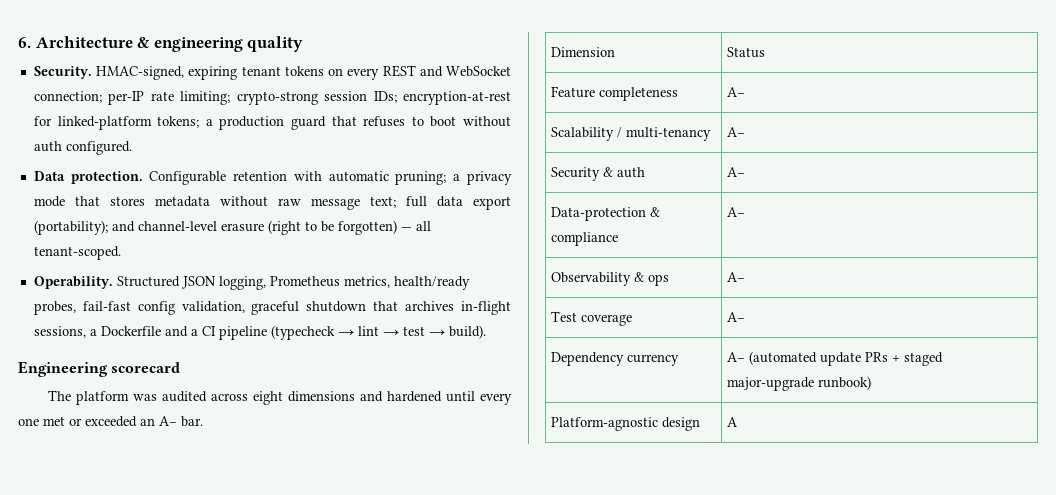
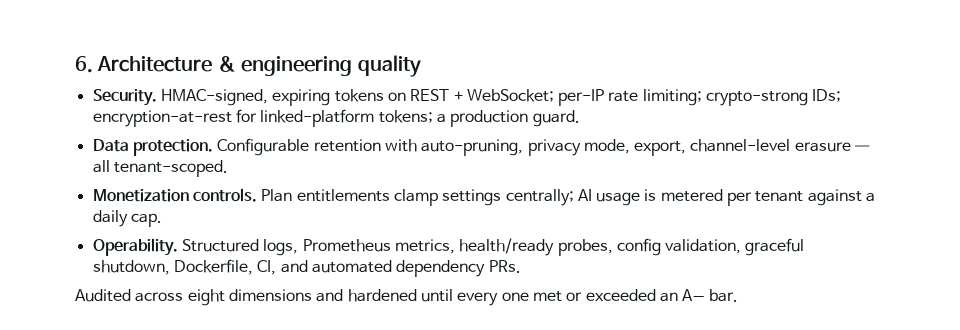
- HMAC-signed, expiring tenant tokens on every REST and WebSocket connection; per-IP rate limiting; crypto-strong session IDs; encryption-at-rest for linked-platform tokens; a production guard that refuses to boot without auth configured.
+ HMAC-signed, expiring tokens on REST + WebSocket; per-IP rate limiting; crypto-strong IDs; encryption-at-rest for linked-platform tokens; a production guard.
- Configurable retention with automatic pruning; a privacy mode that stores metadata without raw message text; full data export (portability); and channel-level erasure (right to be forgotten) — all tenant-scoped.
+ Configurable retention with auto-pruning, privacy mode, export, channel-level erasure — all tenant-scoped.
+ Monetization controls. Plan entitlements clamp settings centrally; AI usage is metered per tenant against a daily cap.
- Structured JSON logging, Prometheus metrics, health/ready probes, fail-fast config validation, graceful shutdown that archives in-flight sessions, a Dockerfile and a CI pipeline (typecheck → lint → test → build).
- Engineering scorecard
- The platform was audited across eight dimensions and hardened until every one met or exceeded an A− bar.
+ Structured logs, Prometheus metrics, health/ready probes, config validation, graceful shutdown, Dockerfile, CI, and automated dependency PRs.
+ Audited across eight dimensions and hardened until every one met or exceeded an A− bar.
- Dimension | Status
- Feature completeness | A−
- Scalability / multi-tenancy | A−
- Security & auth | A−
- Data-protection & compliance | A−
- Observability & ops | A−
- Test coverage | A−
- Dependency currency | A− (automated update PRs + staged major-upgrade runbook)
- Platform-agnostic design | A

